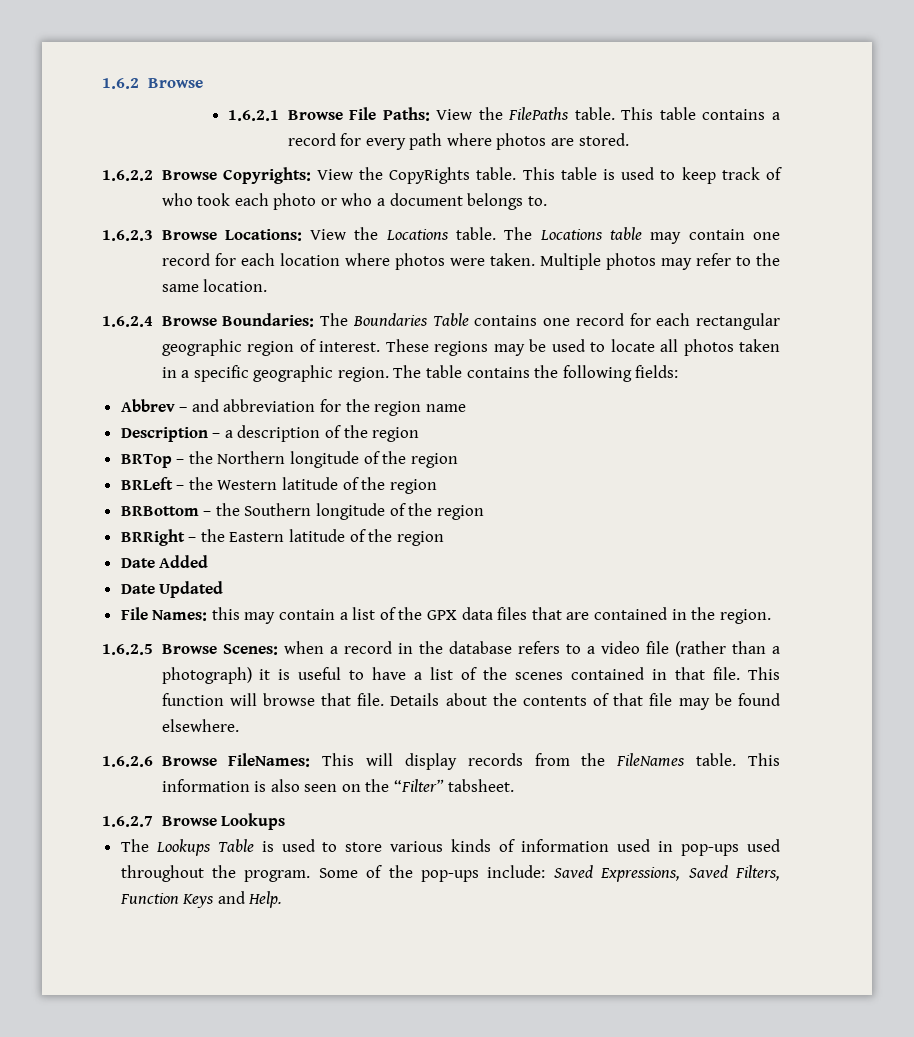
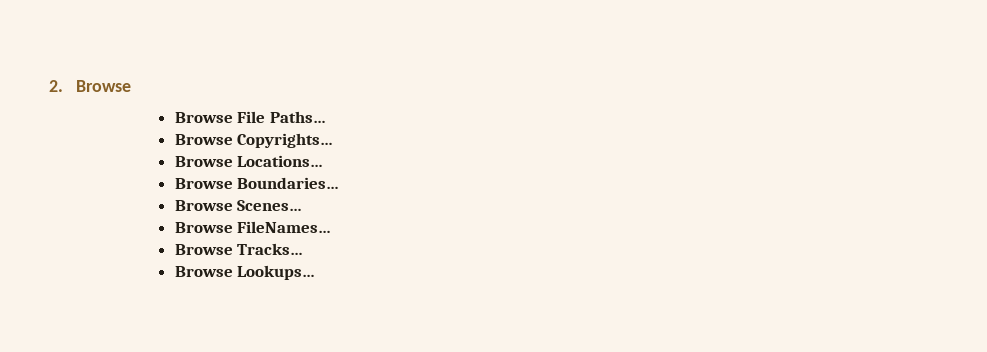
- 1.6.2 Browse
+ 2. Browse
- 1.6.2.1 Browse File Paths: View the FilePaths table. This table contains a record for every path where photos are stored.
- 1.6.2.2 Browse Copyrights: View the CopyRights table. This table is used to keep track of who took each photo or who a document belongs to.
- 1.6.2.3 Browse Locations: View the Locations table. The Locations table may contain one record for each location where photos were taken. Multiple photos may refer to the same location.
- 1.6.2.4 Browse Boundaries: The Boundaries Table contains one record for each rectangular geographic region of interest. These regions may be used to locate all photos taken in a specific geographic region. The table contains the following fields:
- Abbrev – and abbreviation for the region name
- Description – a description of the region
- BRTop – the Northern longitude of the region
- BRLeft – the Western latitude of the region
- BRBottom – the Southern longitude of the region
- BRRight – the Eastern latitude of the region
- Date Added
- Date Updated
- File Names: this may contain a list of the GPX data files that are contained in the region.
- 1.6.2.5 Browse Scenes: when a record in the database refers to a video file (rather than a photograph) it is useful to have a list of the scenes contained in that file. This function will browse that file. Details about the contents of that file may be found elsewhere.
- 1.6.2.6 Browse FileNames: This will display records from the FileNames table. This information is also seen on the “Filter” tabsheet.
- 1.6.2.7 Browse Lookups
- The Lookups Table is used to store various kinds of information used in pop-ups used throughout the program. Some of the pop-ups include: Saved Expressions, Saved Filters, Function Keys and Help.
+ Browse File Paths…
+ Browse Copyrights…
+ Browse Locations…
+ Browse Boundaries…
+ Browse Scenes…
+ Browse FileNames…
+ Browse Tracks…
+ Browse Lookups…

